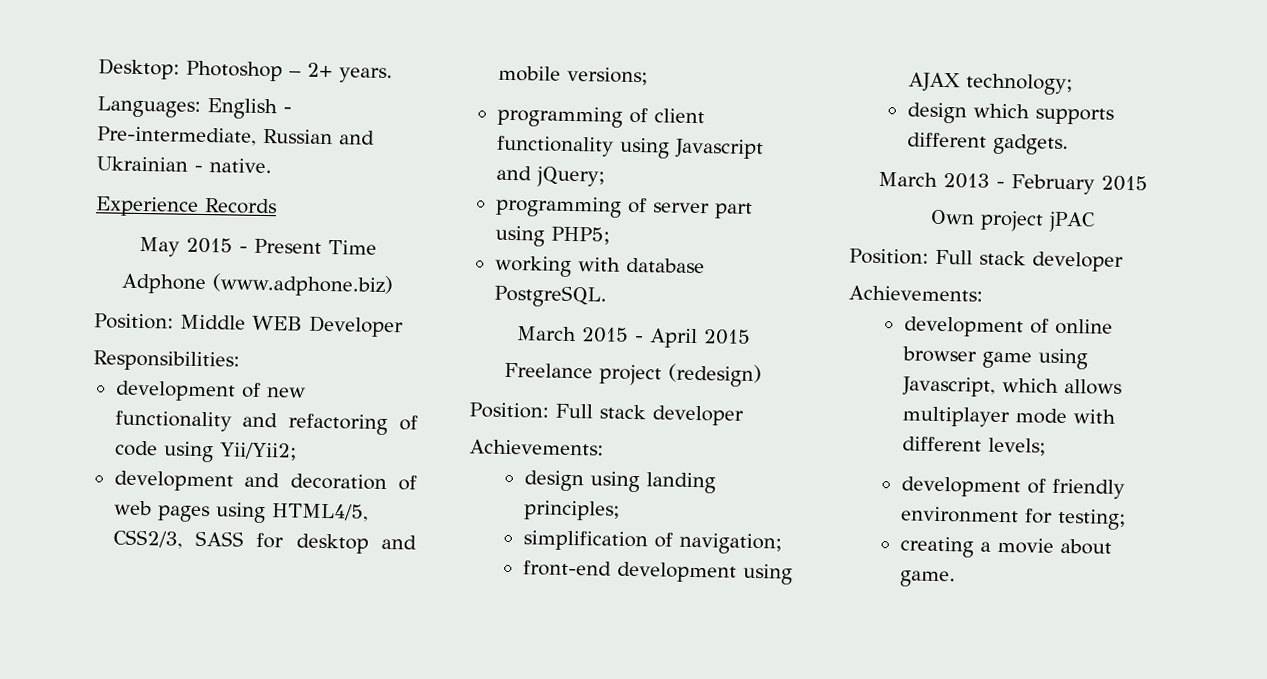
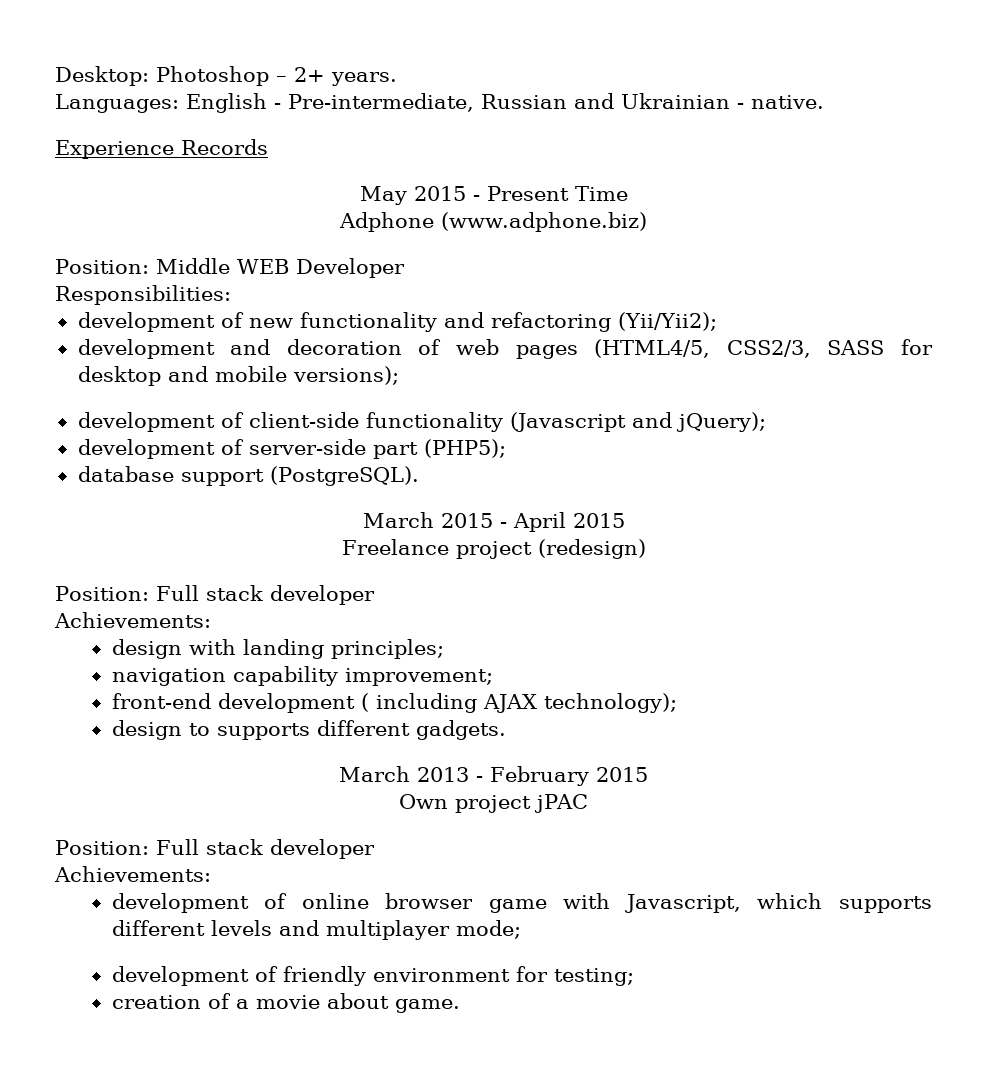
- development of new functionality and refactoring of code using Yii/Yii2;
+ development of new functionality and refactoring (Yii/Yii2);
- development and decoration of web pages using HTML4/5, CSS2/3, SASS for desktop and mobile versions;
- programming of client functionality using Javascript and jQuery;
- programming of server part using PHP5;
- working with database PostgreSQL.
+ development and decoration of web pages (HTML4/5, CSS2/3, SASS for desktop and mobile versions);
+ development of client-side functionality (Javascript and jQuery);
+ development of server-side part (PHP5);
+ database support (PostgreSQL).
- design using landing principles;
+ design with landing principles;
- simplification of navigation;
+ navigation capability improvement;
- front-end development using AJAX technology;
- design which supports different gadgets.
+ front-end development ( including AJAX technology);
+ design to supports different gadgets.
- development of online browser game using Javascript, which allows multiplayer mode with different levels;
+ development of online browser game with Javascript, which supports different levels and multiplayer mode;
- creating a movie about game.
+ creation of a movie about game.

